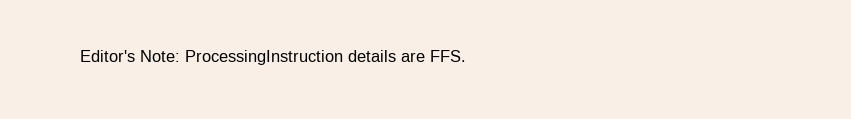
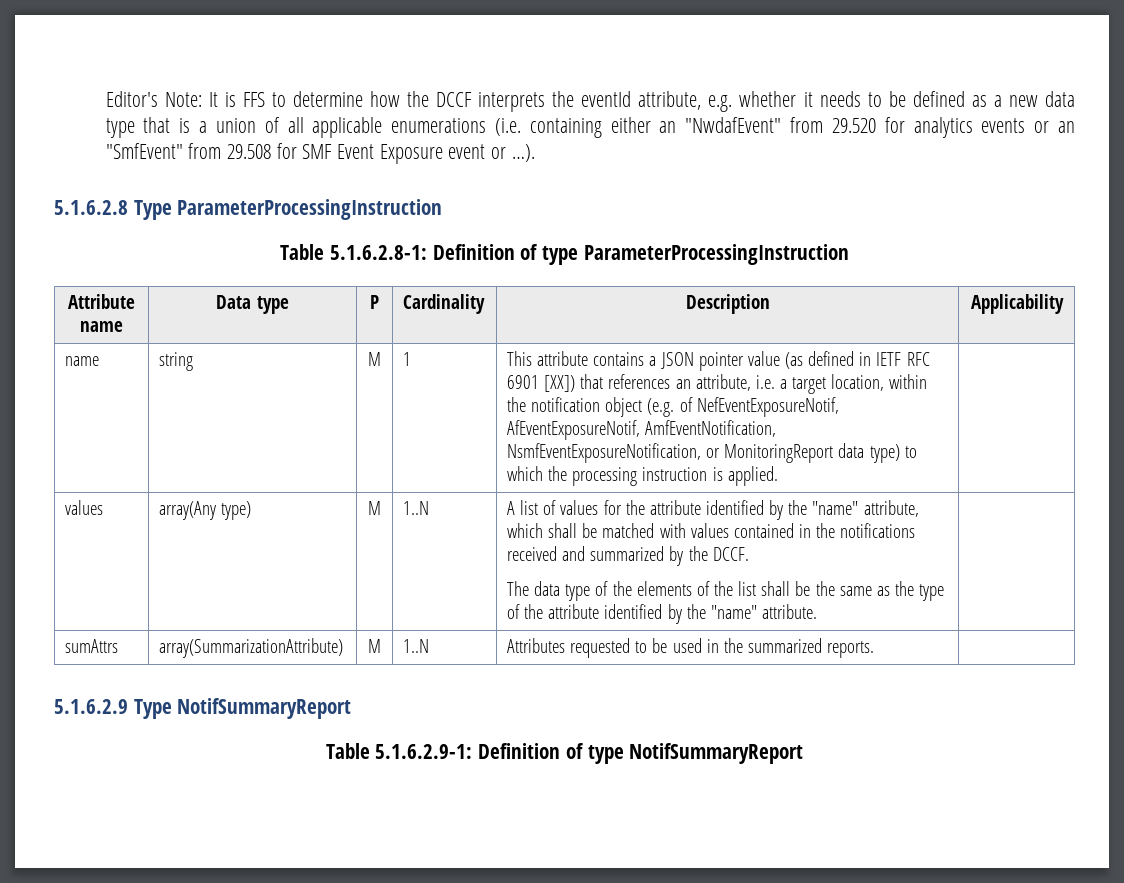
- Editor's Note: ProcessingInstruction details are FFS.
+ Editor's Note: It is FFS to determine how the DCCF interprets the eventId attribute, e.g. whether it needs to be defined as a new data type that is a union of all applicable enumerations (i.e. containing either an "NwdafEvent" from 29.520 for analytics events or an "SmfEvent" from 29.508 for SMF Event Exposure event or …).
+ 5.1.6.2.8 Type ParameterProcessingInstruction
+ Table 5.1.6.2.8-1: Definition of type ParameterProcessingInstruction
+ Attribute name | Data type | P | Cardinality | Description | Applicability
+ name | string | M | 1 | This attribute contains a JSON pointer value (as defined in IETF RFC 6901 [XX]) that references an attribute, i.e. a target location, within the notification object (e.g. of NefEventExposureNotif, AfEventExposureNotif, AmfEventNotification, NsmfEventExposureNotification, or MonitoringReport data type) to which the processing instruction is applied. |
+ values | array(Any type) | M | 1..N | A list of values for the attribute identified by the "name" attribute, which shall be matched with values contained in the notifications received and summarized by the DCCF.
+ The data type of the elements of the list shall be the same as the type of the attribute identified by the "name" attribute. |
+ sumAttrs | array(SummarizationAttribute) | M | 1..N | Attributes requested to be used in the summarized reports. |
+ 5.1.6.2.9 Type NotifSummaryReport
+ Table 5.1.6.2.9-1: Definition of type NotifSummaryReport

